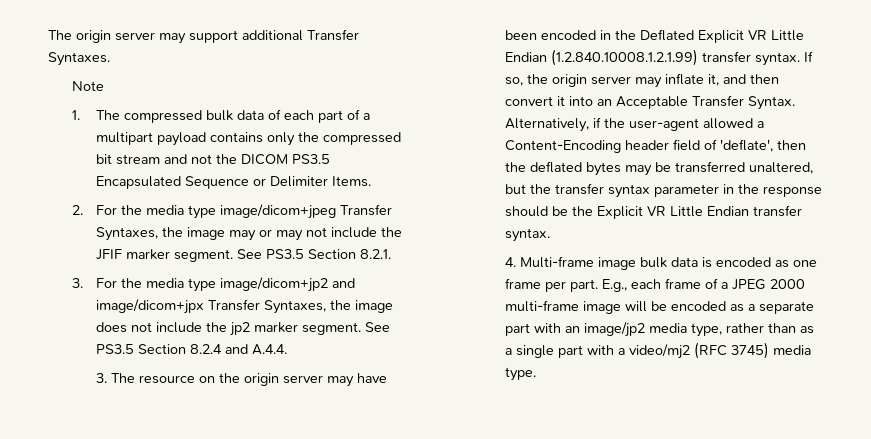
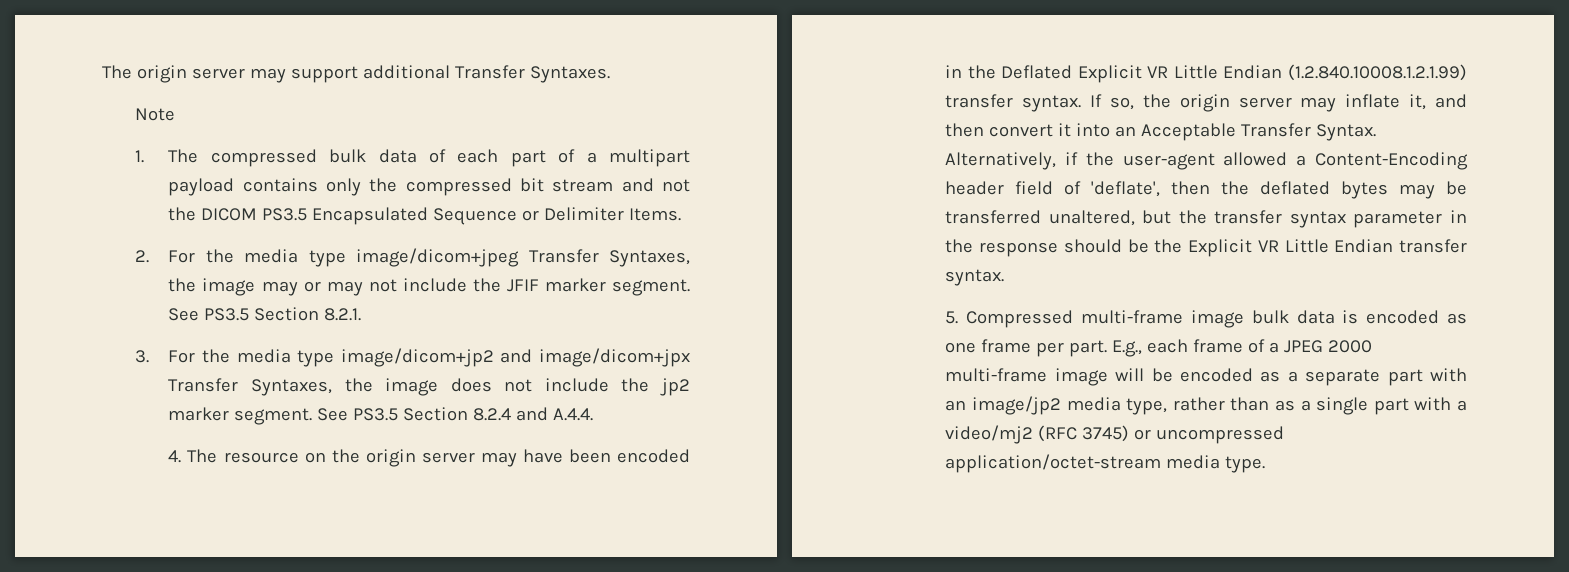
- 3. The resource on the origin server may have been encoded in the Deflated Explicit VR Little Endian (1.2.840.10008.1.2.1.99) transfer syntax.
+ 4. The resource on the origin server may have been encoded in the Deflated Explicit VR Little Endian (1.2.840.10008.1.2.1.99) transfer syntax.
- 4. Multi-frame image bulk data is encoded as one frame per part.
+ 5. Compressed multi-frame image bulk data is encoded as one frame per part.
- E.g., each frame of a JPEG 2000 multi-frame image will be encoded as a separate part with an image/jp2 media type, rather than as a single part with a video/mj2 (RFC 3745) media type.
+ E.g., each frame of a JPEG 2000 multi-frame image will be encoded as a separate part with an image/jp2 media type, rather than as a single part with a video/mj2 (RFC 3745) or uncompressed application/octet-stream media type.

